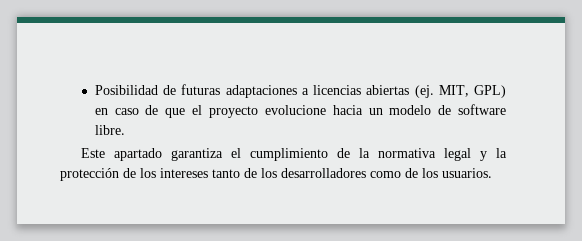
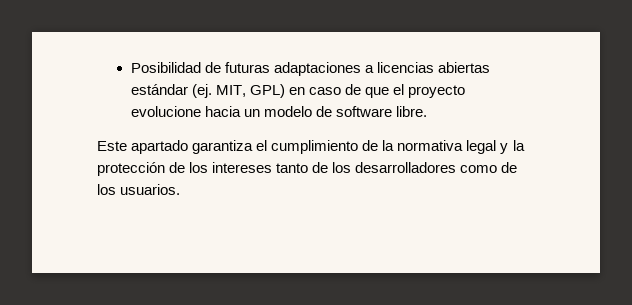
- Posibilidad de futuras adaptaciones a licencias abiertas (ej.
+ Posibilidad de futuras adaptaciones a licencias abiertas estándar (ej.

